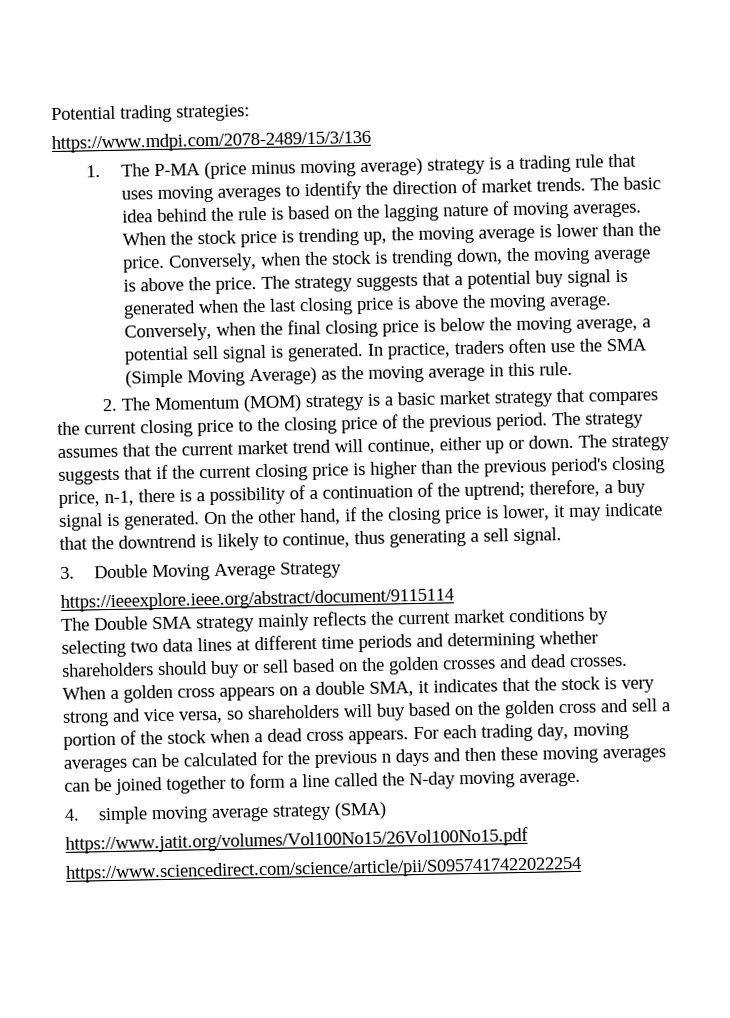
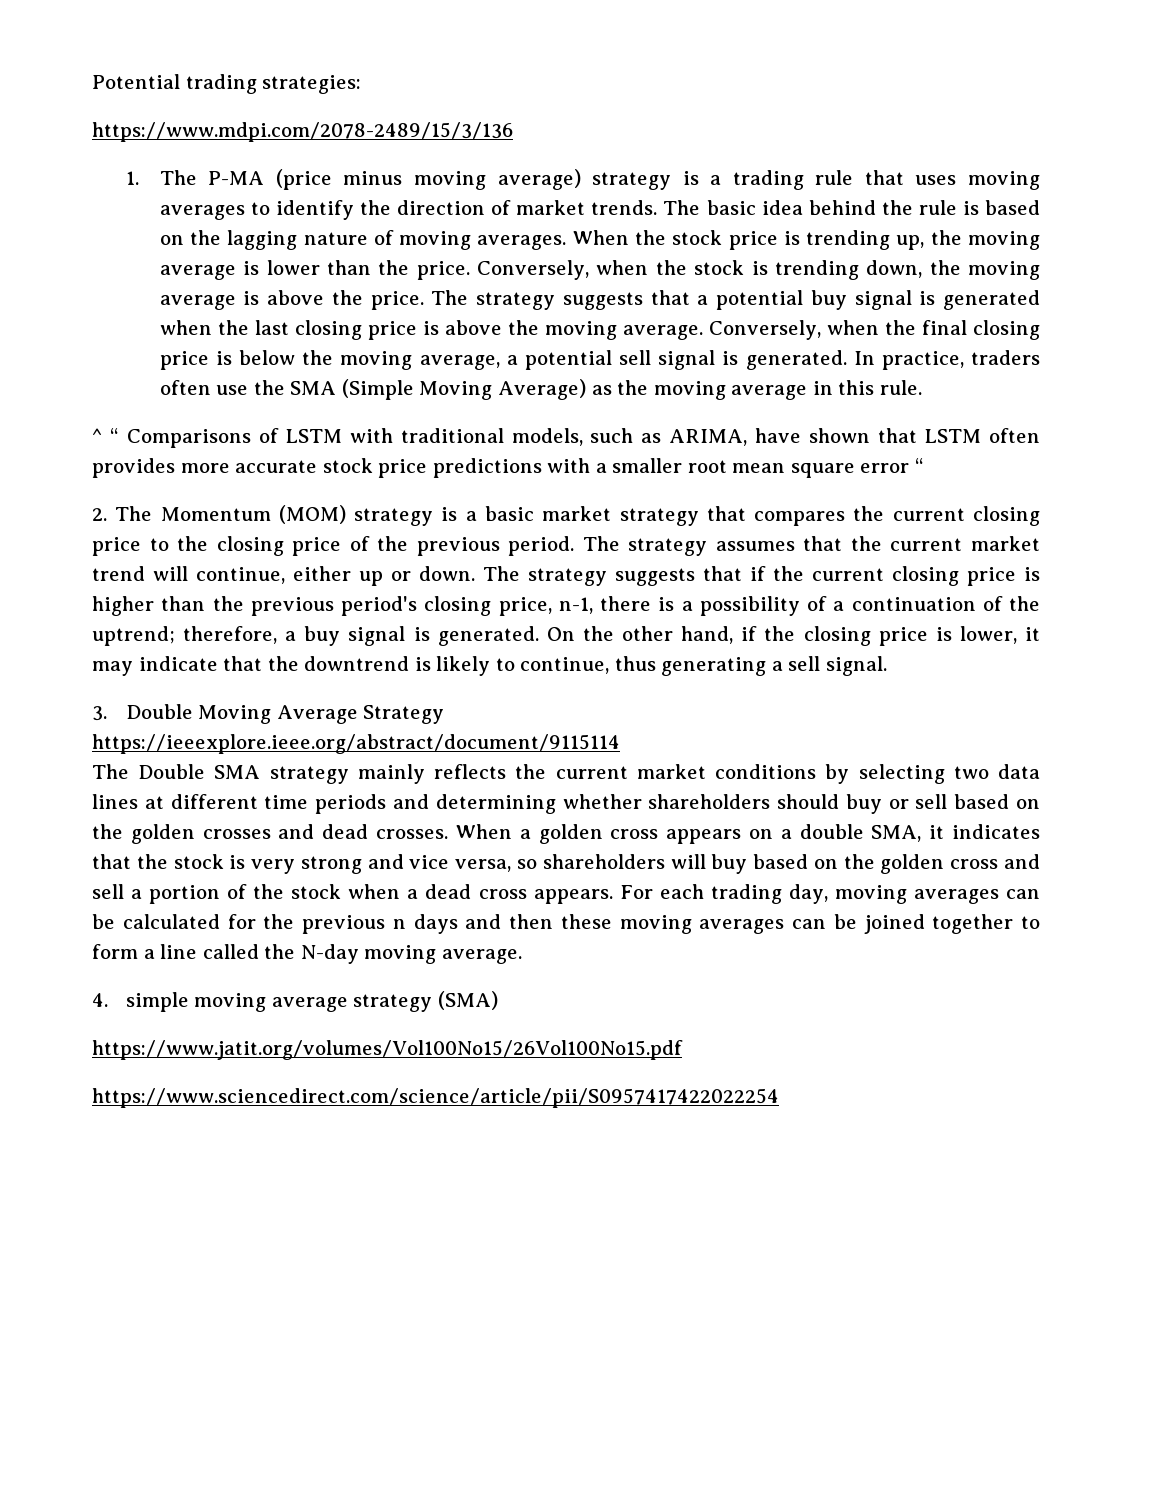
+ ^ “ Comparisons of LSTM with traditional models, such as ARIMA, have shown that LSTM often provides more accurate stock price predictions with a smaller root mean square error “

